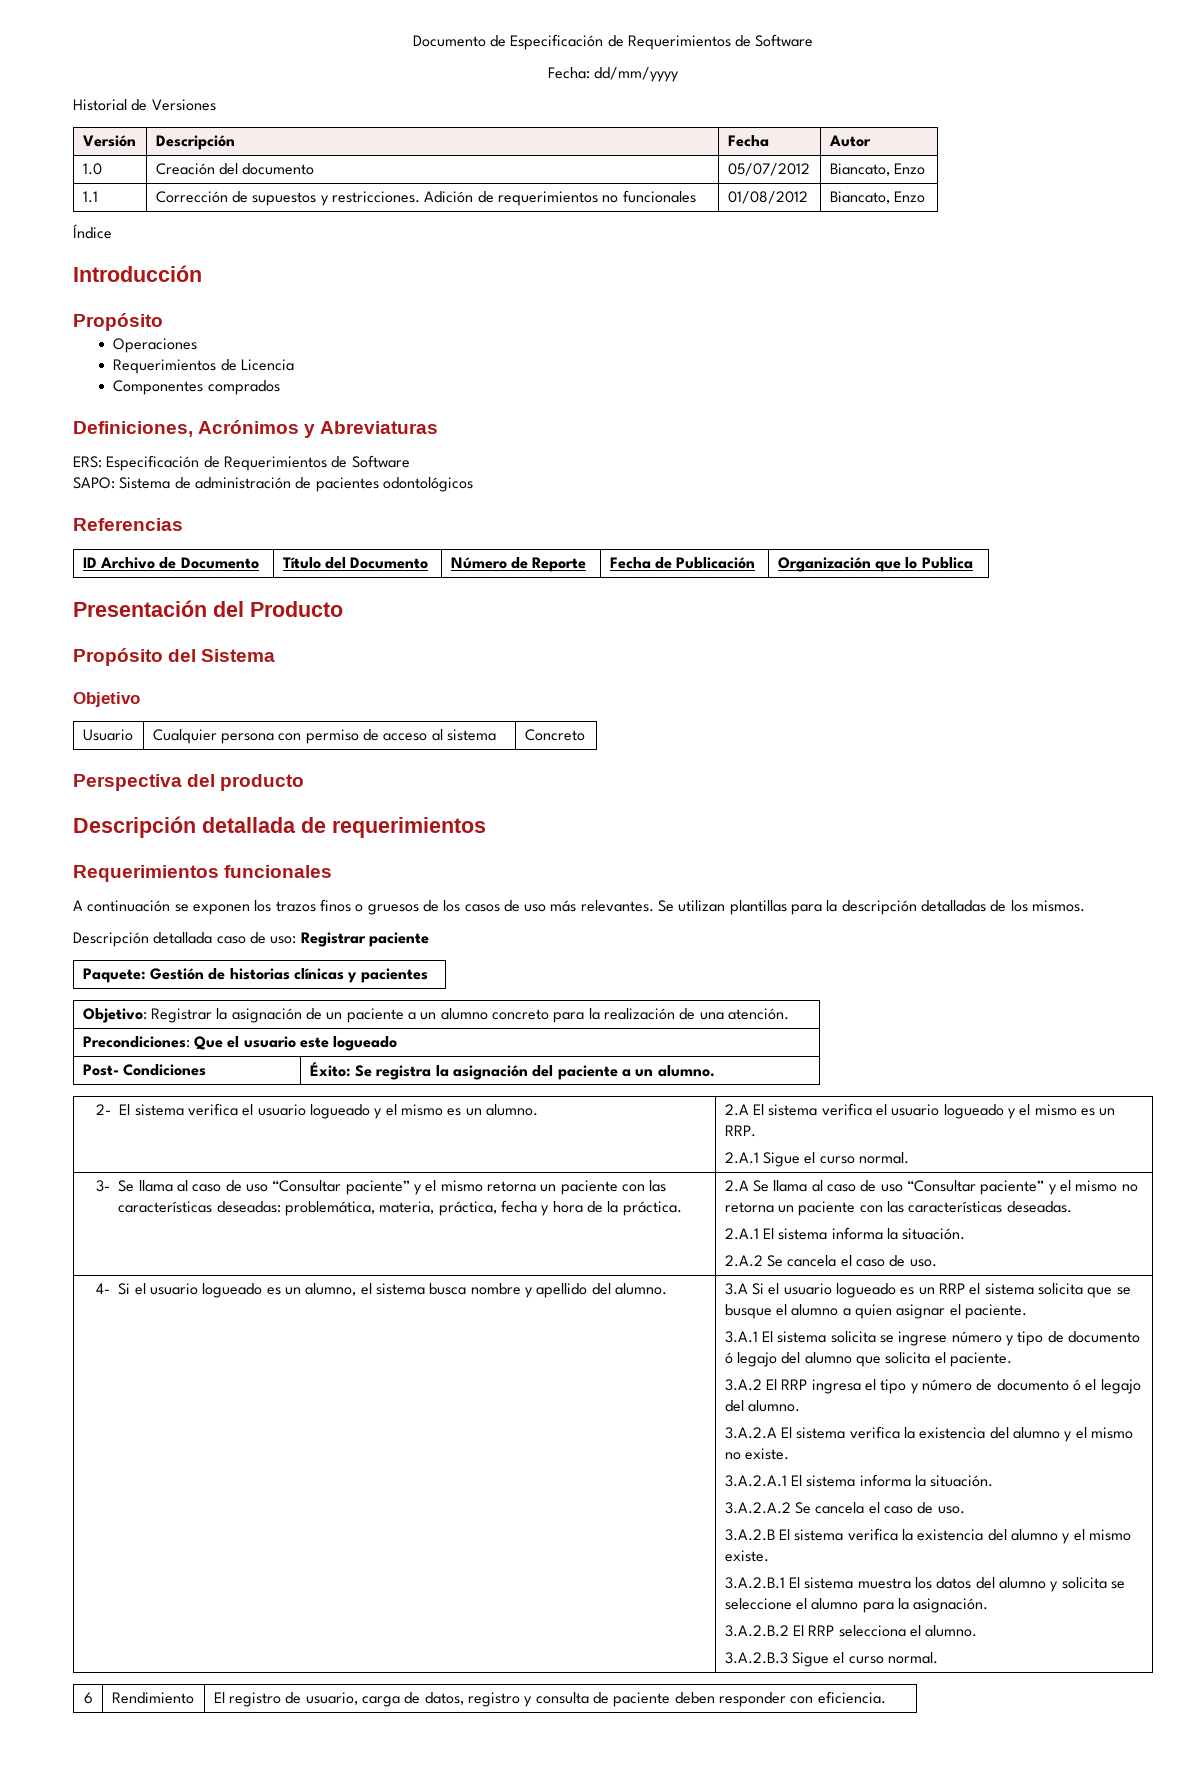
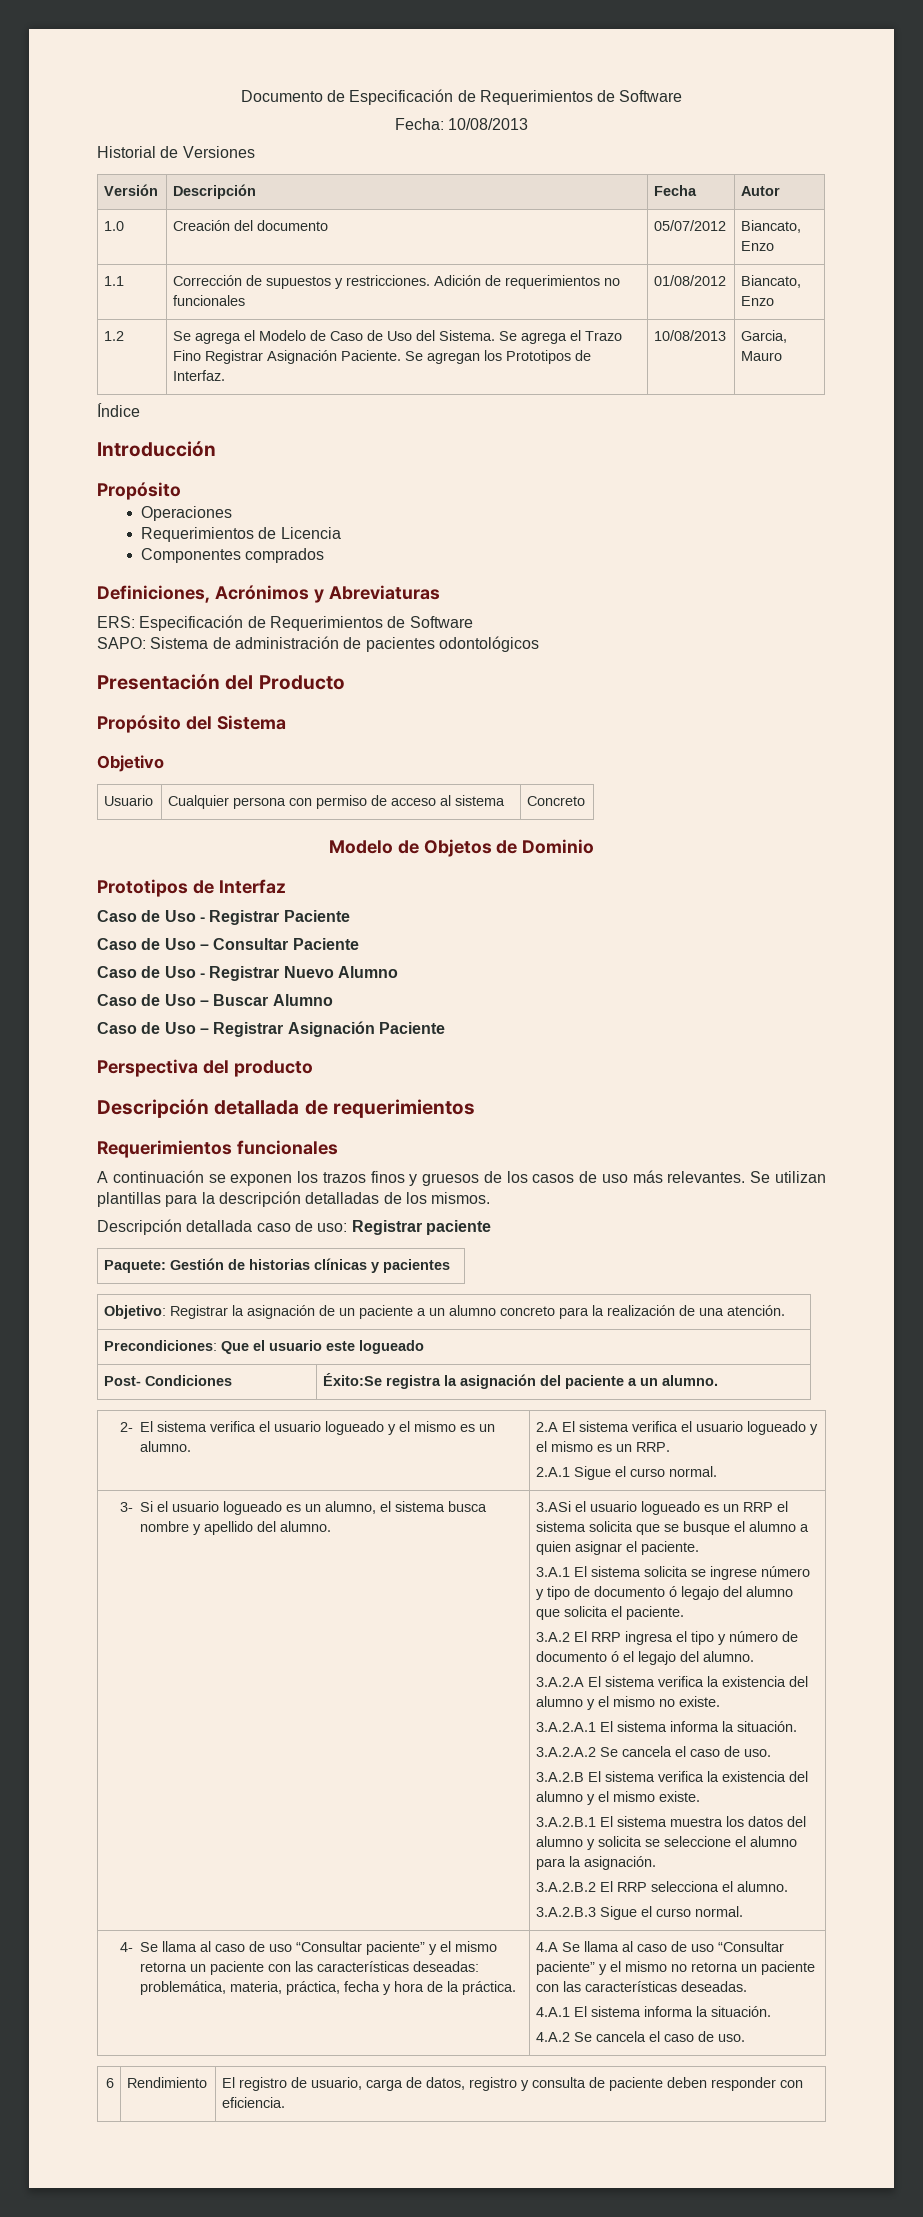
- Fecha: dd/mm/yyyy
+ Fecha: 10/08/2013
+ 1.2 | Se agrega el Modelo de Caso de Uso del Sistema. Se agrega el Trazo Fino Registrar Asignación Paciente. Se agregan los Prototipos de Interfaz. | 10/08/2013 | Garcia, Mauro
- Referencias
- ID Archivo de Documento | Título del Documento | Número de Reporte | Fecha de Publicación | Organización que lo Publica
+ Modelo de Objetos de Dominio
+ Prototipos de Interfaz
+ Caso de Uso - Registrar Paciente
+ Caso de Uso – Consultar Paciente
+ Caso de Uso - Registrar Nuevo Alumno
+ Caso de Uso – Buscar Alumno
+ Caso de Uso – Registrar Asignación Paciente
- A continuación se exponen los trazos finos o gruesos de los casos de uso más relevantes.
+ A continuación se exponen los trazos finos y gruesos de los casos de uso más relevantes.
- Post- Condiciones | Éxito: Se registra la asignación del paciente a un alumno.
+ Post- Condiciones | Éxito:Se registra la asignación del paciente a un alumno.
- 3- Se llama al caso de uso “Consultar paciente” y el mismo retorna un paciente con las características deseadas: problemática, materia, práctica, fecha y hora de la práctica. | 2.A Se llama al caso de uso “Consultar paciente” y el mismo no retorna un paciente con las características deseadas.
- 2.A.1 El sistema informa la situación.
- 2.A.2 Se cancela el caso de uso.
- 4- Si el usuario logueado es un alumno, el sistema busca nombre y apellido del alumno.
+ 3- Si el usuario logueado es un alumno, el sistema busca nombre y apellido del alumno.
- 3.A Si el usuario logueado es un RRP el sistema solicita que se busque el alumno a quien asignar el paciente.
+ 3.ASi el usuario logueado es un RRP el sistema solicita que se busque el alumno a quien asignar el paciente.
+ 4- Se llama al caso de uso “Consultar paciente” y el mismo retorna un paciente con las características deseadas: problemática, materia, práctica, fecha y hora de la práctica. | 4.A Se llama al caso de uso “Consultar paciente” y el mismo no retorna un paciente con las características deseadas.
+ 4.A.1 El sistema informa la situación.
+ 4.A.2 Se cancela el caso de uso.

